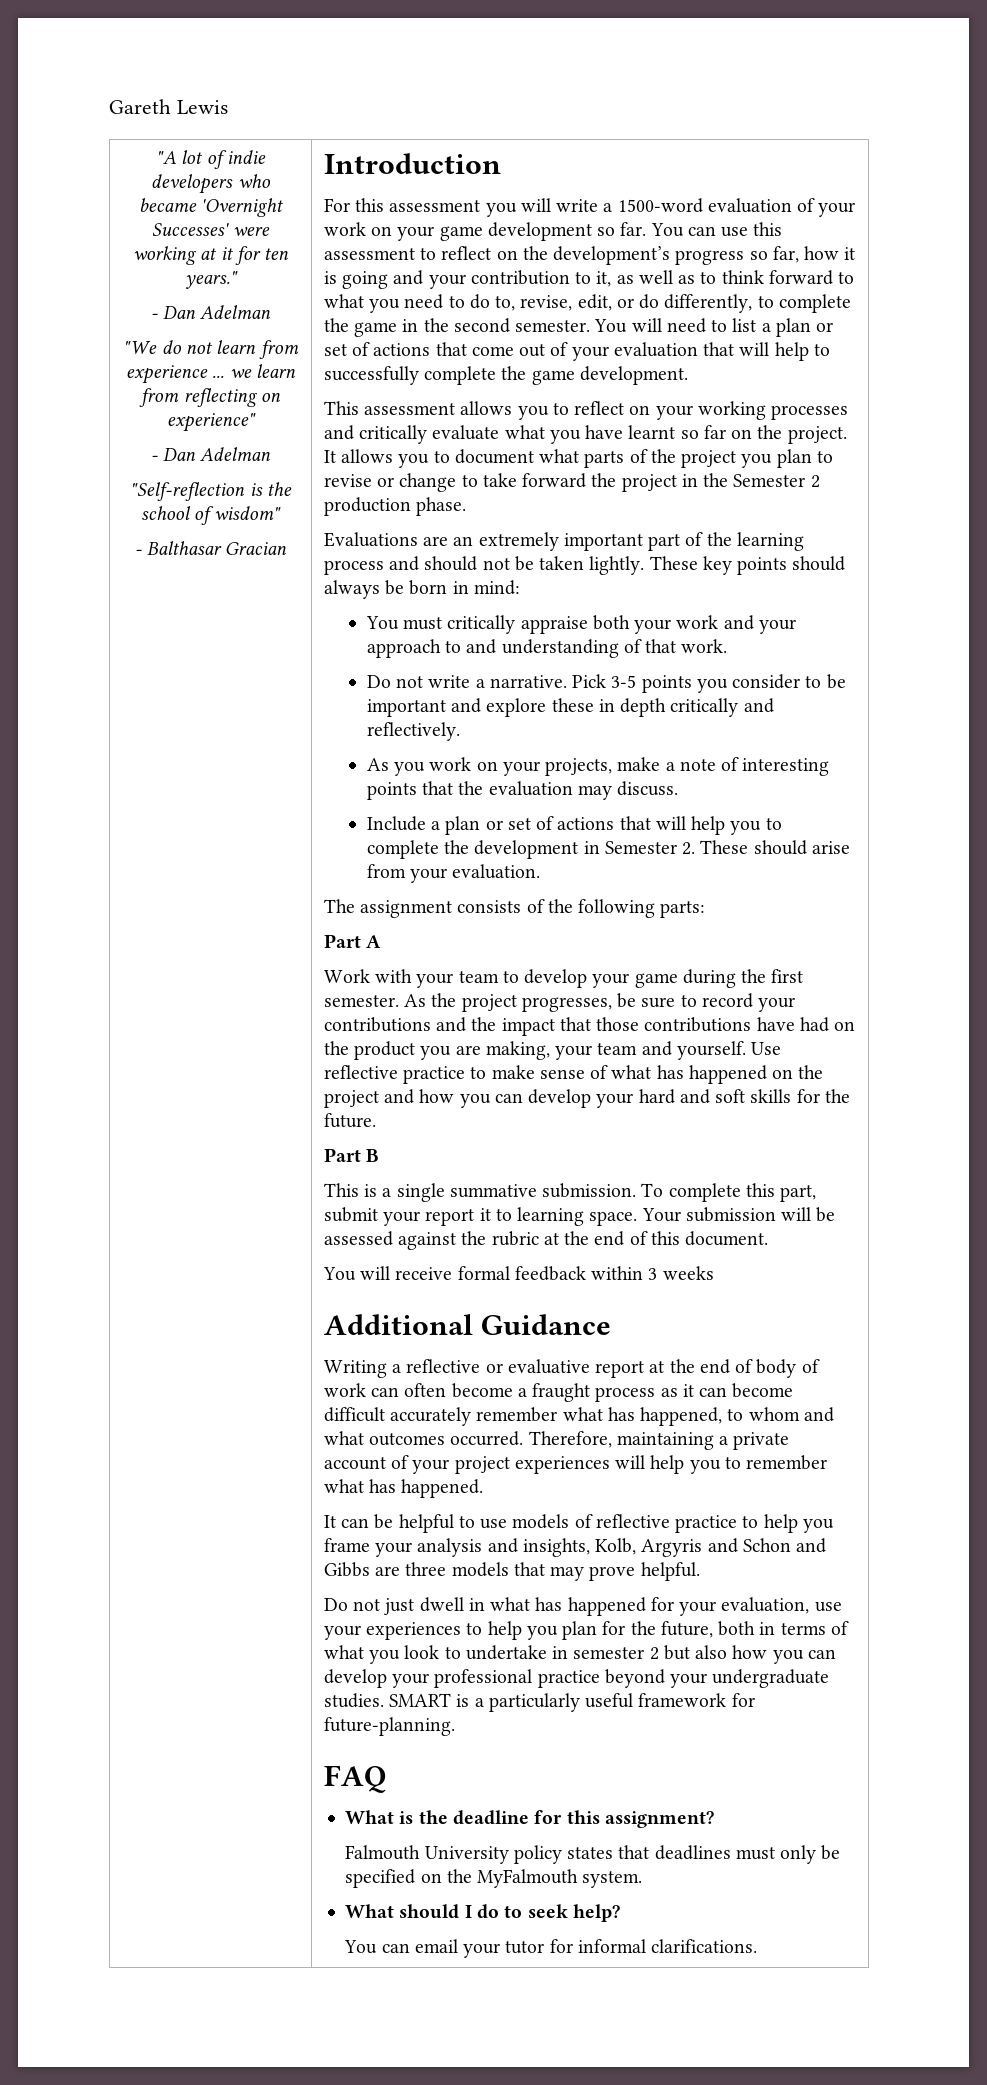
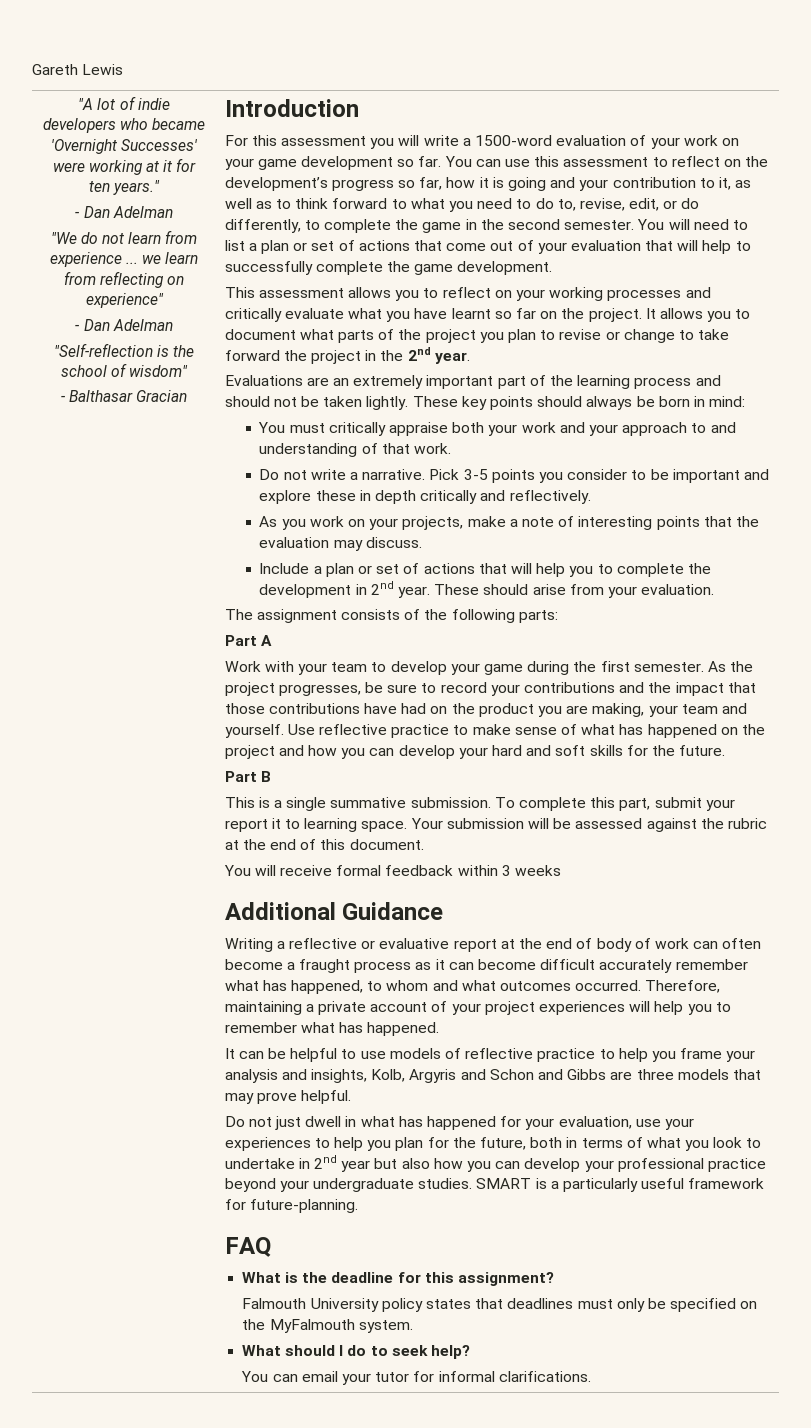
- It allows you to document what parts of the project you plan to revise or change to take forward the project in the Semester 2 production phase.
+ It allows you to document what parts of the project you plan to revise or change to take forward the project in the 2nd year.
- Include a plan or set of actions that will help you to complete the development in Semester 2. These should arise from your evaluation.
+ Include a plan or set of actions that will help you to complete the development in 2nd year. These should arise from your evaluation.
- Do not just dwell in what has happened for your evaluation, use your experiences to help you plan for the future, both in terms of what you look to undertake in semester 2 but also how you can develop your professional practice beyond your undergraduate studies.
+ Do not just dwell in what has happened for your evaluation, use your experiences to help you plan for the future, both in terms of what you look to undertake in 2nd year but also how you can develop your professional practice beyond your undergraduate studies.

